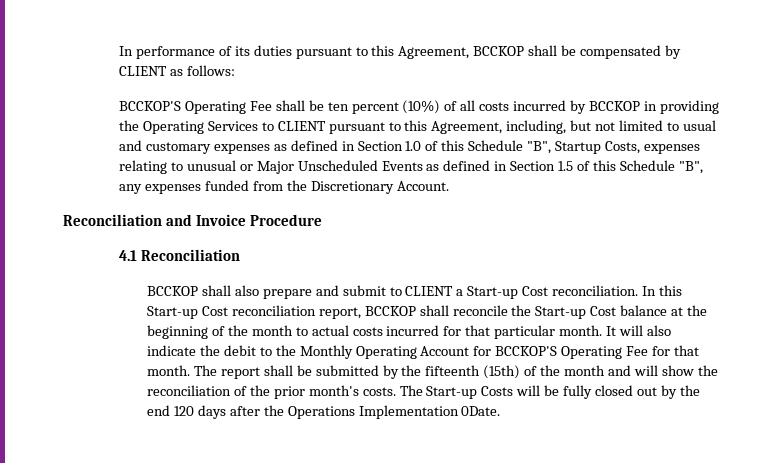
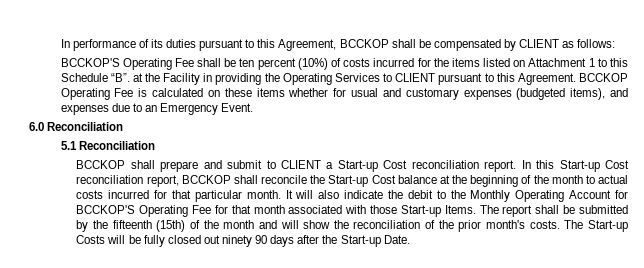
- BCCKOP'S Operating Fee shall be ten percent (10%) of all costs incurred by BCCKOP in providing the Operating Services to CLIENT pursuant to this Agreement, including, but not limited to usual and customary expenses as defined in Section 1.0 of this Schedule "B", Startup Costs, expenses relating to unusual or Major Unscheduled Events as defined in Section 1.5 of this Schedule "B", any expenses funded from the Discretionary Account.
- Reconciliation and Invoice Procedure
- 4.1 Reconciliation
+ BCCKOP'S Operating Fee shall be ten percent (10%) of costs incurred for the items listed on Attachment 1 to this Schedule “B”. at the Facility in providing the Operating Services to CLIENT pursuant to this Agreement. BCCKOP Operating Fee is calculated on these items whether for usual and customary expenses (budgeted items), and expenses due to an Emergency Event.
+ 6.0 Reconciliation
+ 5.1 Reconciliation
- BCCKOP shall also prepare and submit to CLIENT a Start-up Cost reconciliation.
+ BCCKOP shall prepare and submit to CLIENT a Start-up Cost reconciliation report.
- It will also indicate the debit to the Monthly Operating Account for BCCKOP'S Operating Fee for that month.
+ It will also indicate the debit to the Monthly Operating Account for BCCKOP'S Operating Fee for that month associated with those Start-up Items.
- The Start-up Costs will be fully closed out by the end 120 days after the Operations Implementation 0Date.
+ The Start-up Costs will be fully closed out ninety 90 days after the Start-up Date.

